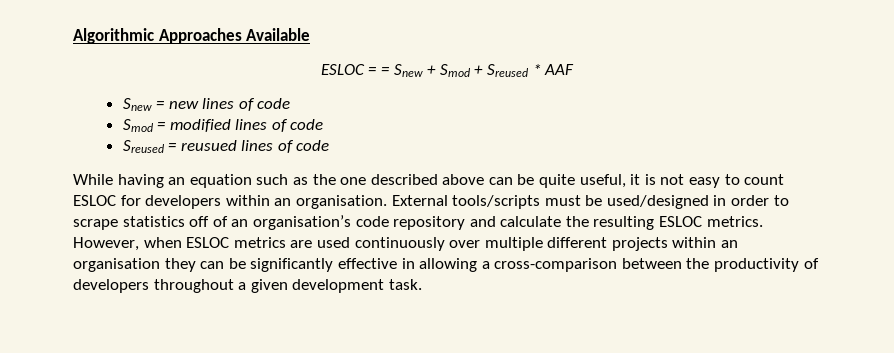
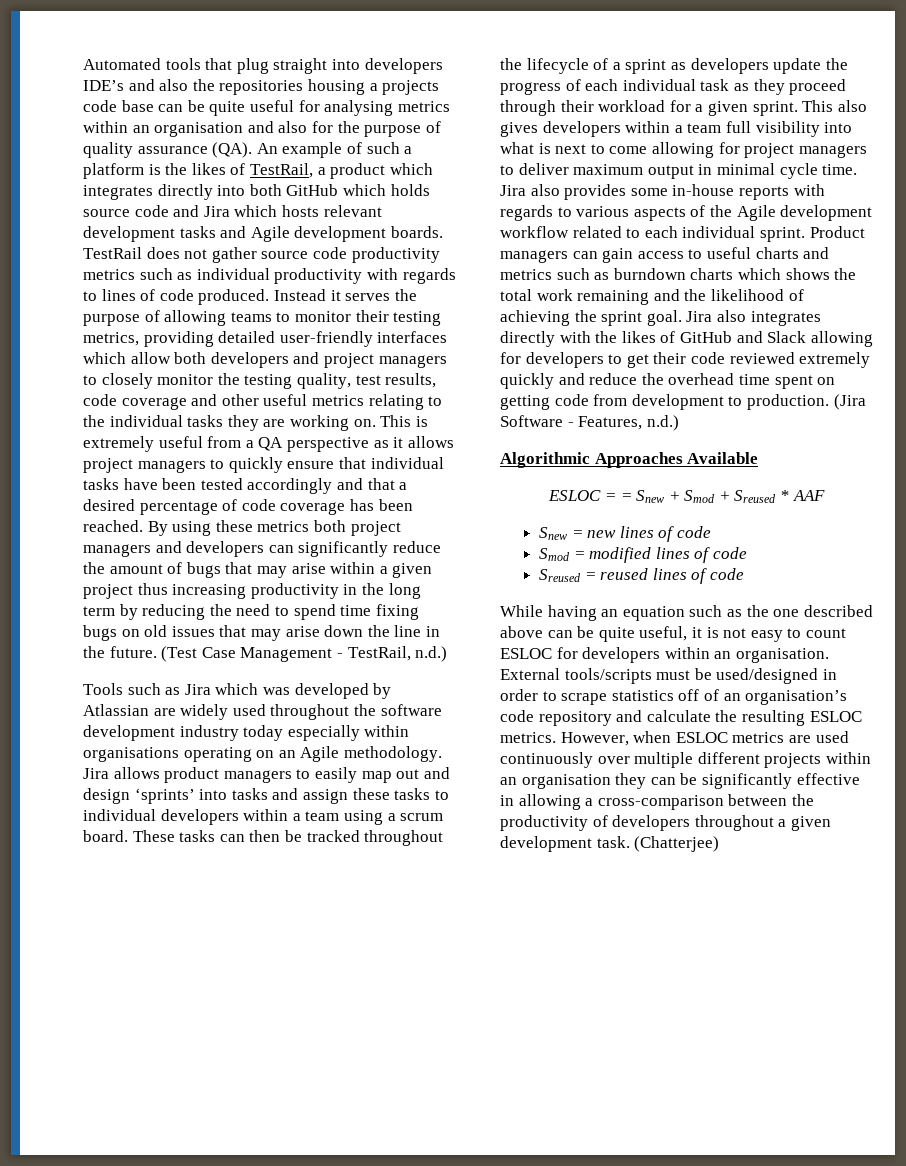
+ Automated tools that plug straight into developers IDE’s and also the repositories housing a projects code base can be quite useful for analysing metrics within an organisation and also for the purpose of quality assurance (QA). An example of such a platform is the likes of TestRail, a product which integrates directly into both GitHub which holds source code and Jira which hosts relevant development tasks and Agile development boards. TestRail does not gather source code productivity metrics such as individual productivity with regards to lines of code produced. Instead it serves the purpose of allowing teams to monitor their testing metrics, providing detailed user-friendly interfaces which allow both developers and project managers to closely monitor the testing quality, test results, code coverage and other useful metrics relating to the individual tasks they are working on. This is extremely useful from a QA perspective as it allows project managers to quickly ensure that individual tasks have been tested accordingly and that a desired percentage of code coverage has been reached. By using these metrics both project managers and developers can significantly reduce the amount of bugs that may arise within a given project thus increasing productivity in the long term by reducing the need to spend time fixing bugs on old issues that may arise down the line in the future. (Test Case Management - TestRail, n.d.)
+ Tools such as Jira which was developed by Atlassian are widely used throughout the software development industry today especially within organisations operating on an Agile methodology. Jira allows product managers to easily map out and design ‘sprints’ into tasks and assign these tasks to individual developers within a team using a scrum board. These tasks can then be tracked throughout the lifecycle of a sprint as developers update the progress of each individual task as they proceed through their workload for a given sprint. This also gives developers within a team full visibility into what is next to come allowing for project managers to deliver maximum output in minimal cycle time. Jira also provides some in-house reports with regards to various aspects of the Agile development workflow related to each individual sprint. Product managers can gain access to useful charts and metrics such as burndown charts which shows the total work remaining and the likelihood of achieving the sprint goal. Jira also integrates directly with the likes of GitHub and Slack allowing for developers to get their code reviewed extremely quickly and reduce the overhead time spent on getting code from development to production. (Jira Software - Features, n.d.)
- Sreused = reusued lines of code
+ Sreused = reused lines of code
+ (Chatterjee)

